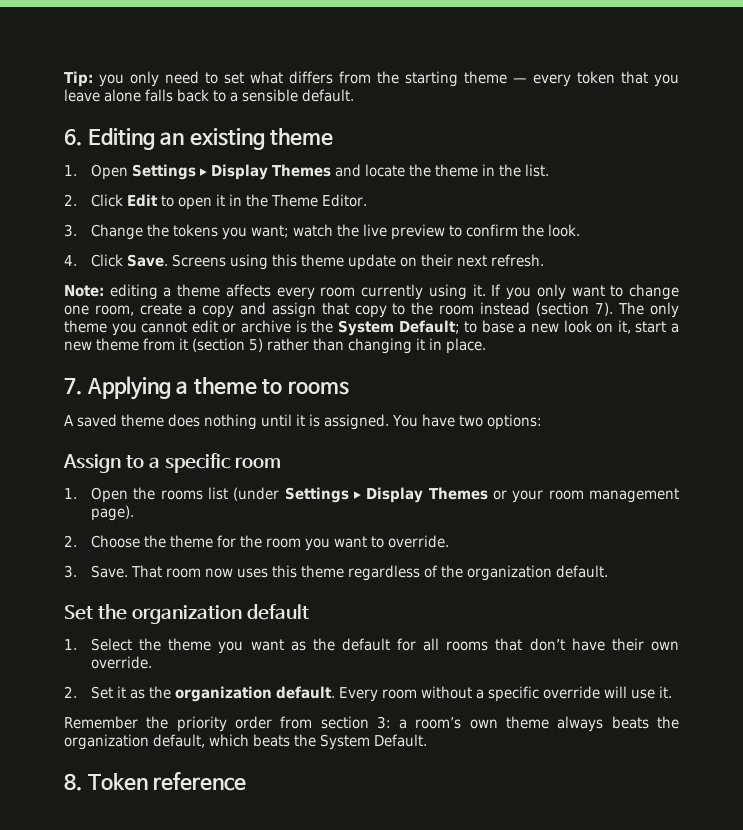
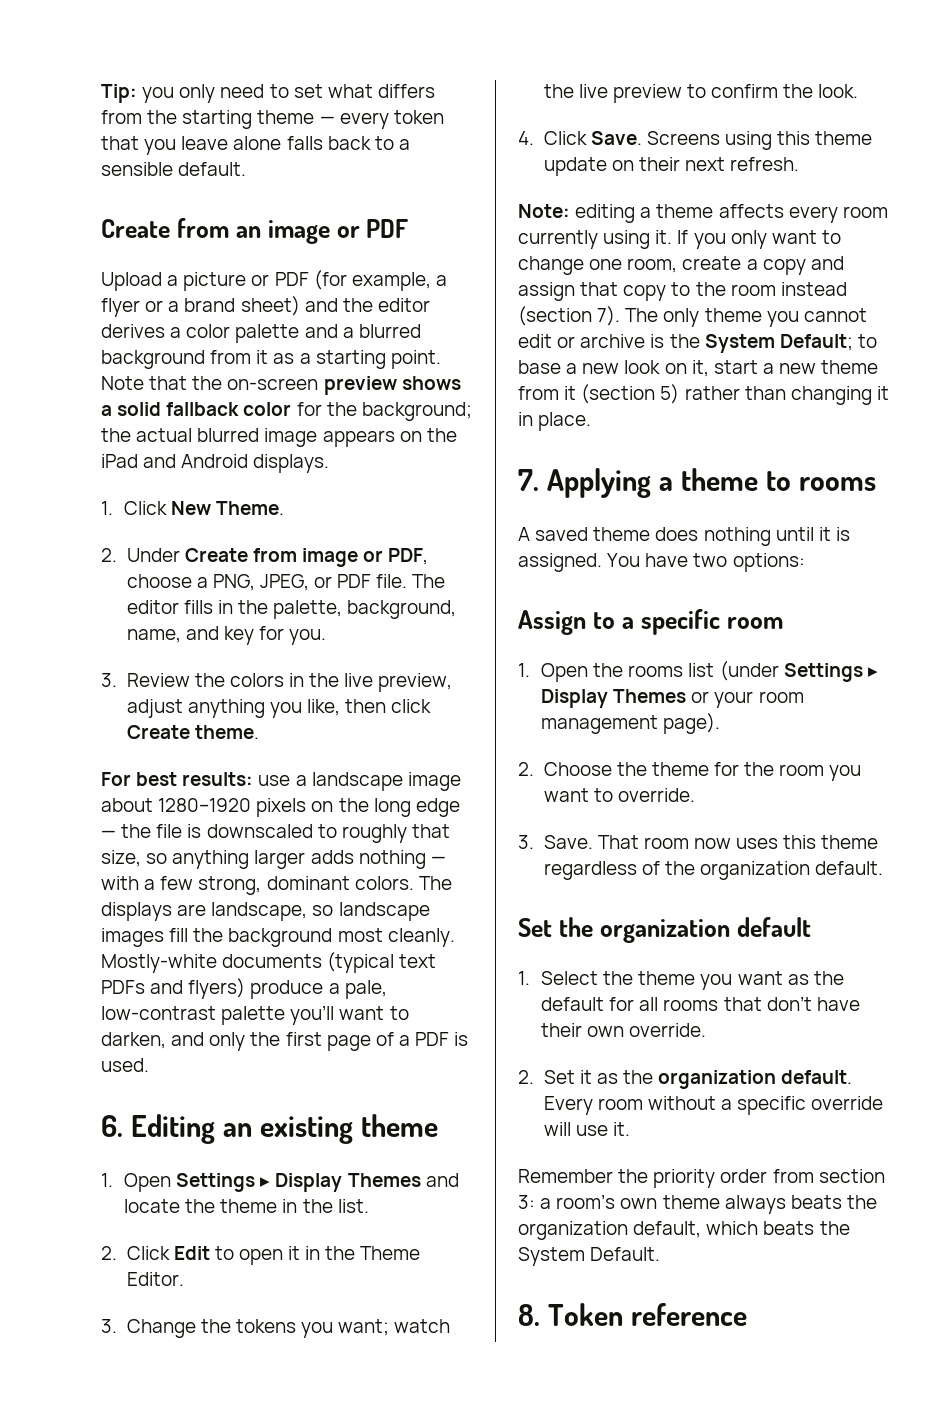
+ Create from an image or PDF
+ Upload a picture or PDF (for example, a flyer or a brand sheet) and the editor derives a color palette and a blurred background from it as a starting point. Note that the on-screen preview shows a solid fallback color for the background; the actual blurred image appears on the iPad and Android displays.
+ 1. Click New Theme.
+ 2. Under Create from image or PDF, choose a PNG, JPEG, or PDF file. The editor fills in the palette, background, name, and key for you.
+ 3. Review the colors in the live preview, adjust anything you like, then click Create theme.
+ For best results: use a landscape image about 1280–1920 pixels on the long edge — the file is downscaled to roughly that size, so anything larger adds nothing — with a few strong, dominant colors. The displays are landscape, so landscape images fill the background most cleanly. Mostly-white documents (typical text PDFs and flyers) produce a pale, low-contrast palette you’ll want to darken, and only the first page of a PDF is used.

